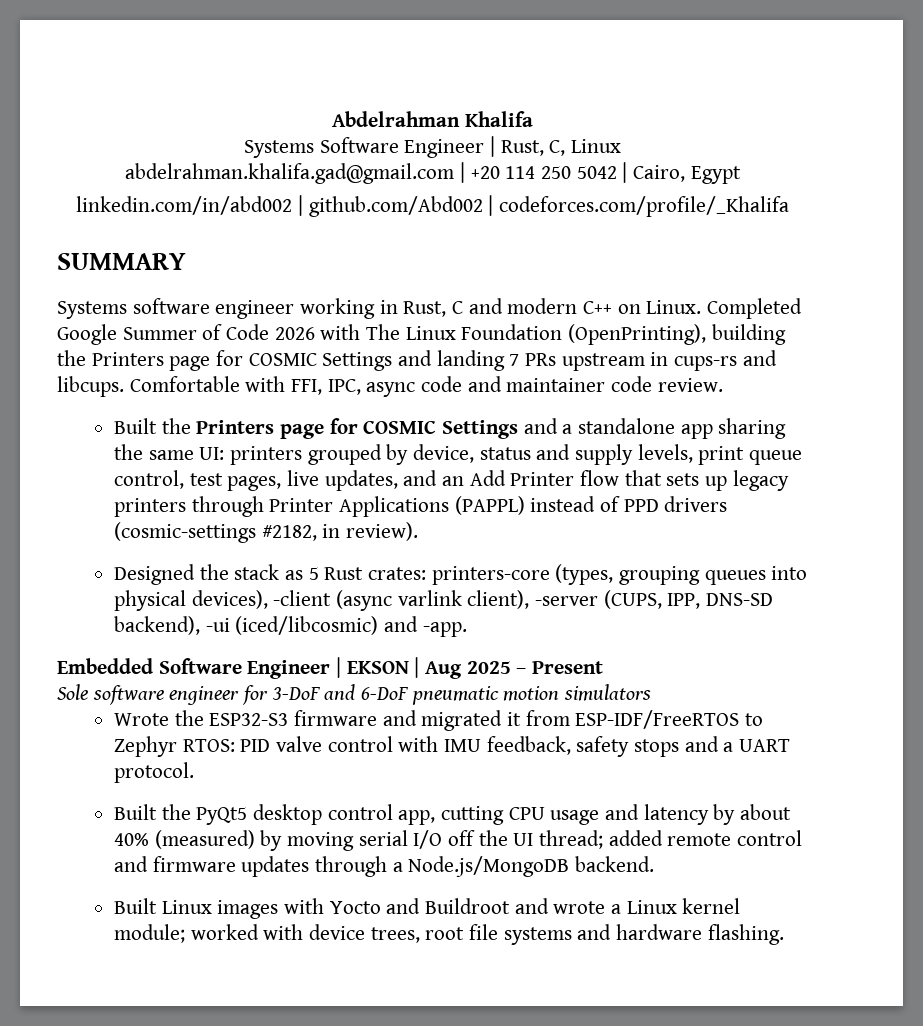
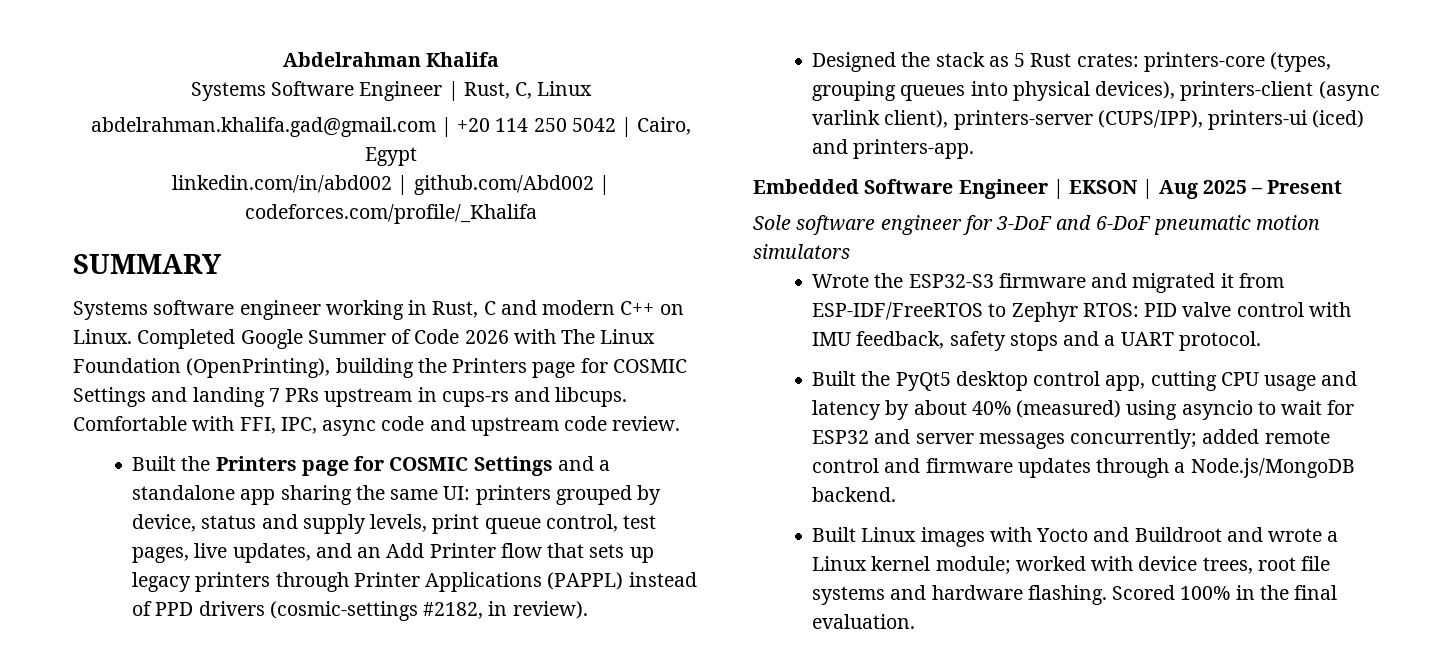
- Comfortable with FFI, IPC, async code and maintainer code review.
+ Comfortable with FFI, IPC, async code and upstream code review.
- Designed the stack as 5 Rust crates: printers-core (types, grouping queues into physical devices), -client (async varlink client), -server (CUPS, IPP, DNS-SD backend), -ui (iced/libcosmic) and -app.
+ Designed the stack as 5 Rust crates: printers-core (types, grouping queues into physical devices), printers-client (async varlink client), printers-server (CUPS/IPP), printers-ui (iced) and printers-app.
- Built the PyQt5 desktop control app, cutting CPU usage and latency by about 40% (measured) by moving serial I/O off the UI thread; added remote control and firmware updates through a Node.js/MongoDB backend.
+ Built the PyQt5 desktop control app, cutting CPU usage and latency by about 40% (measured) using asyncio to wait for ESP32 and server messages concurrently; added remote control and firmware updates through a Node.js/MongoDB backend.
+ Scored 100% in the final evaluation.

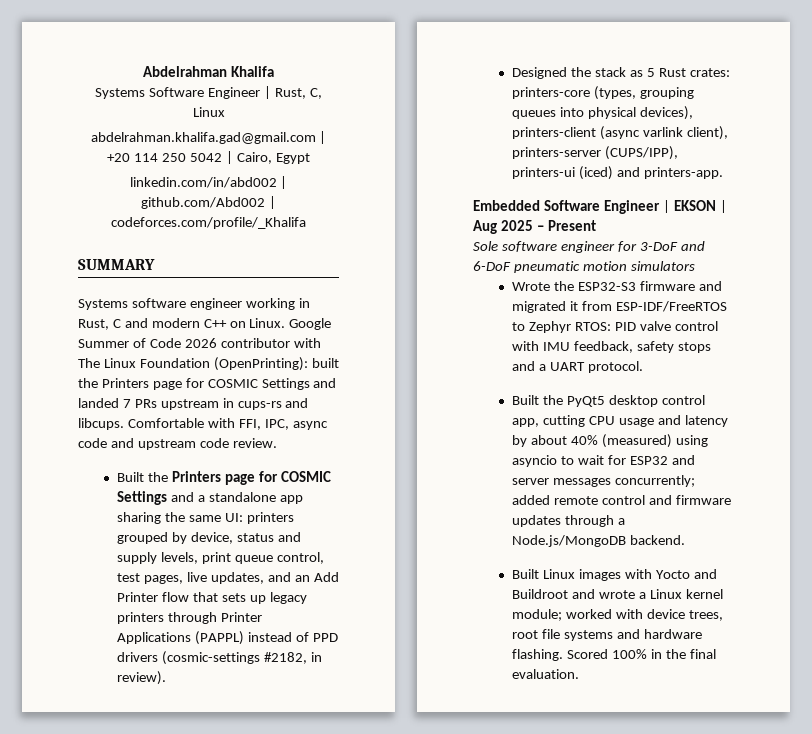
- Completed Google Summer of Code 2026 with The Linux Foundation (OpenPrinting), building the Printers page for COSMIC Settings and landing 7 PRs upstream in cups-rs and libcups.
+ Google Summer of Code 2026 contributor with The Linux Foundation (OpenPrinting): built the Printers page for COSMIC Settings and landed 7 PRs upstream in cups-rs and libcups.

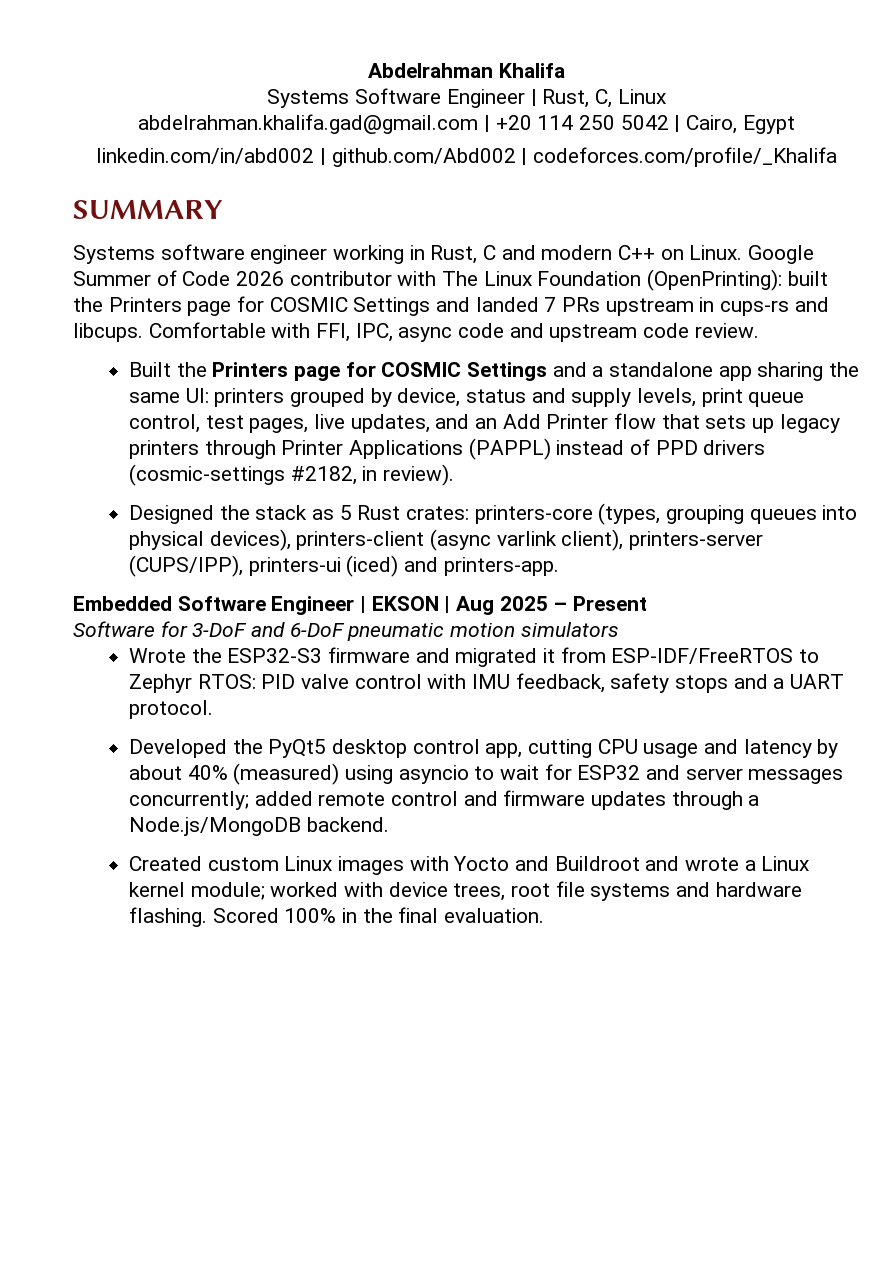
- Sole software engineer for 3-DoF and 6-DoF pneumatic motion simulators
+ Software for 3-DoF and 6-DoF pneumatic motion simulators
- Built the PyQt5 desktop control app, cutting CPU usage and latency by about 40% (measured) using asyncio to wait for ESP32 and server messages concurrently; added remote control and firmware updates through a Node.js/MongoDB backend.
+ Developed the PyQt5 desktop control app, cutting CPU usage and latency by about 40% (measured) using asyncio to wait for ESP32 and server messages concurrently; added remote control and firmware updates through a Node.js/MongoDB backend.
- Built Linux images with Yocto and Buildroot and wrote a Linux kernel module; worked with device trees, root file systems and hardware flashing.
+ Created custom Linux images with Yocto and Buildroot and wrote a Linux kernel module; worked with device trees, root file systems and hardware flashing.

